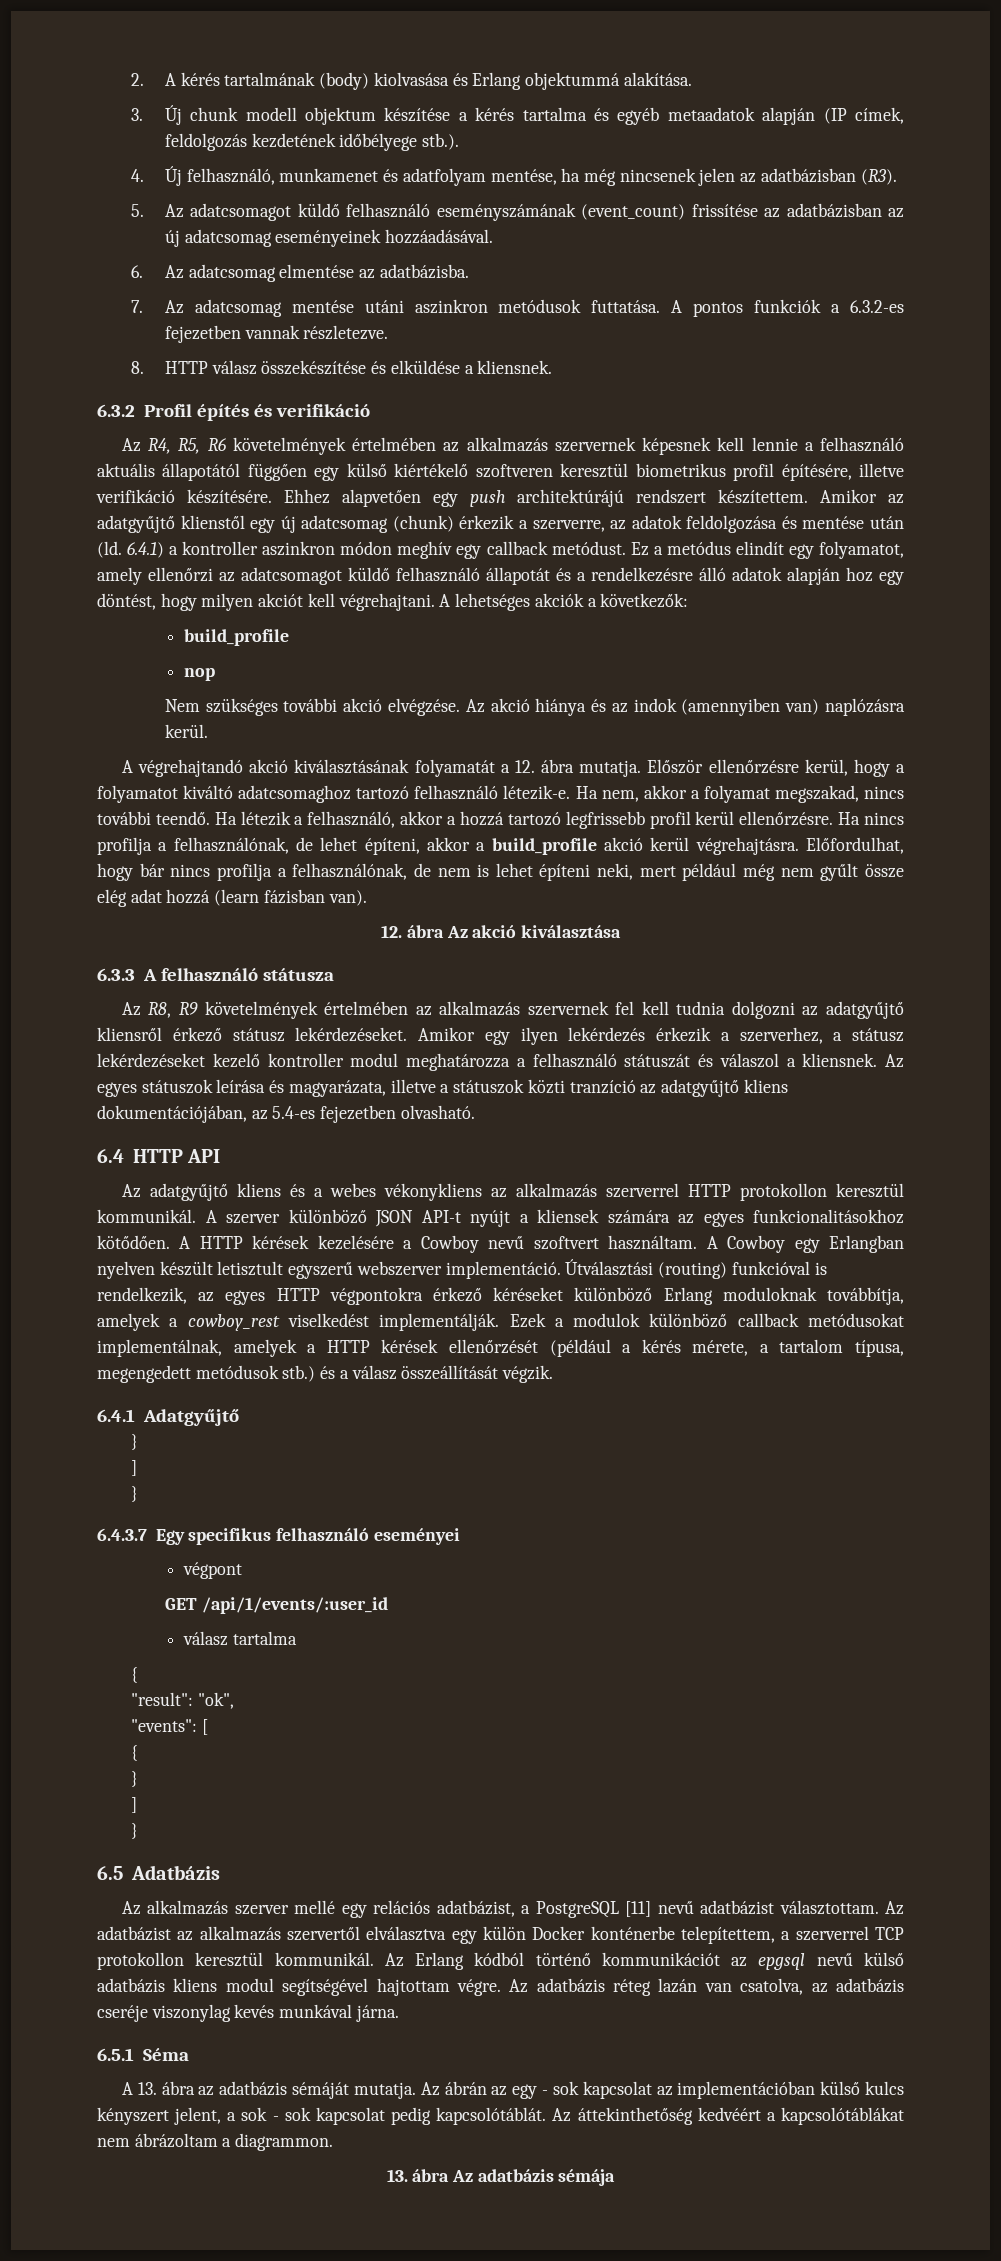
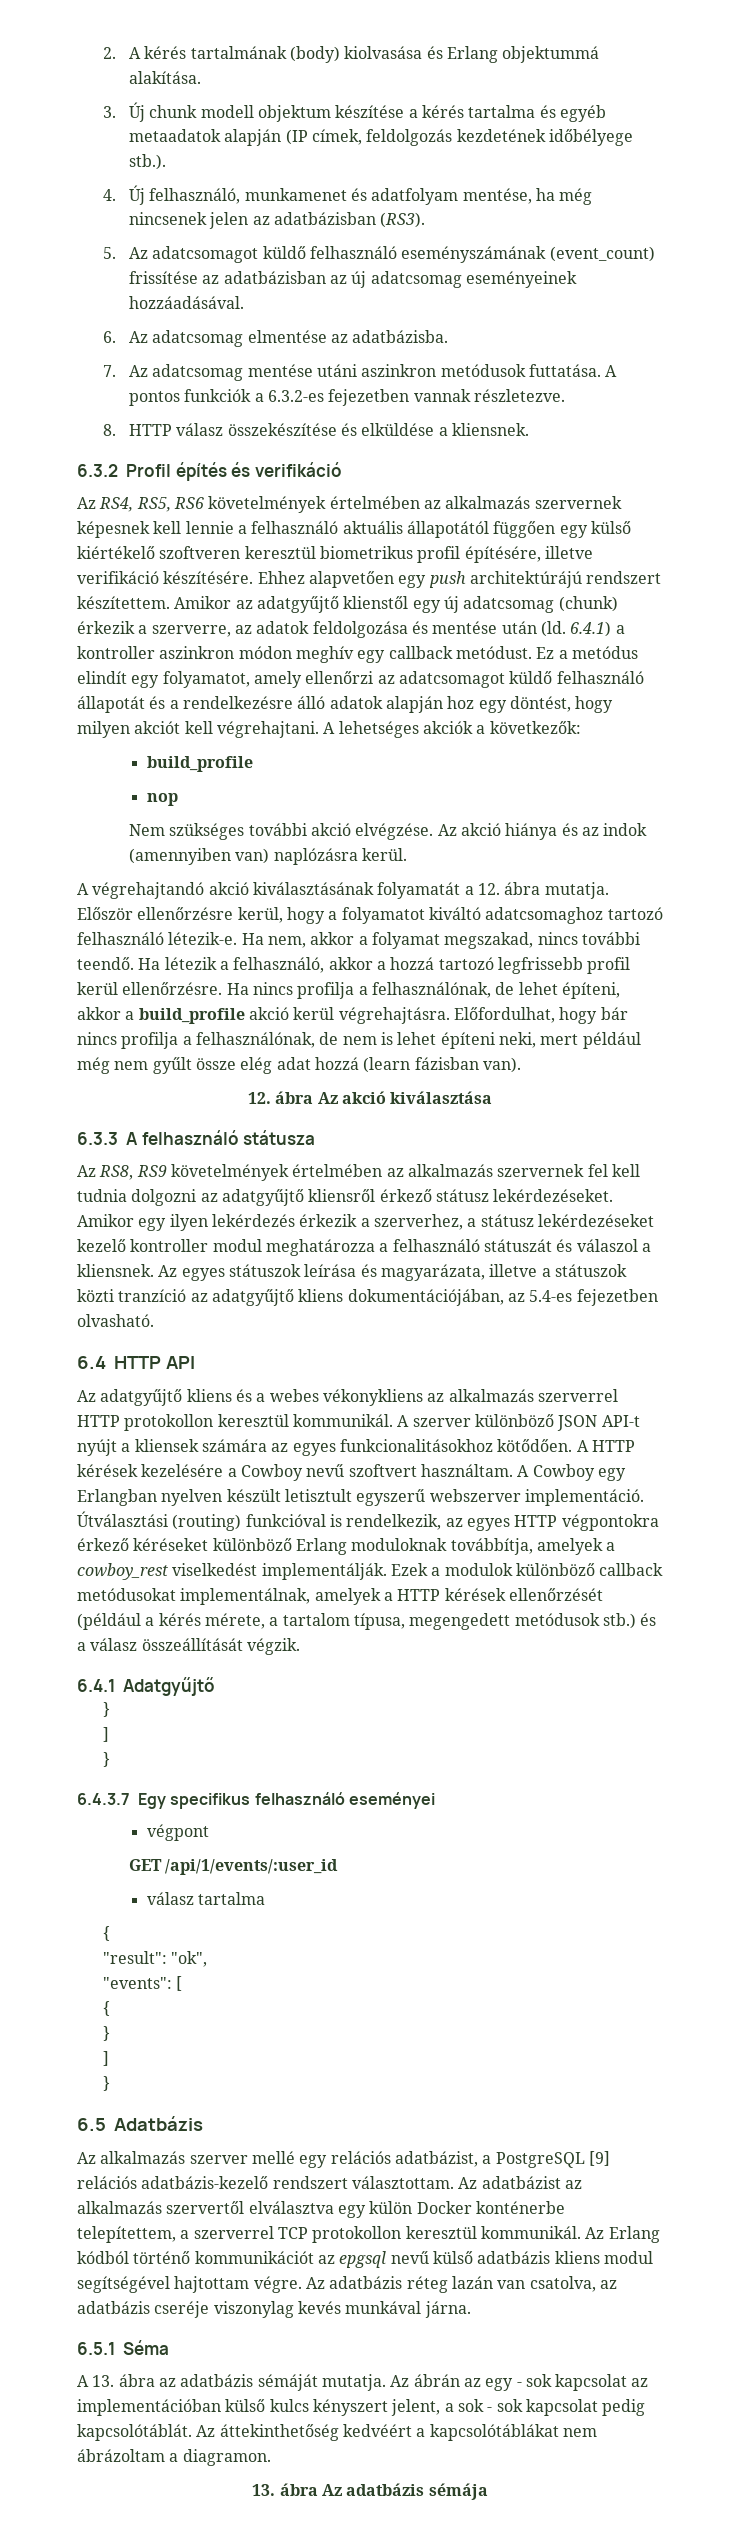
- 4. Új felhasználó, munkamenet és adatfolyam mentése, ha még nincsenek jelen az adatbázisban (R3).
+ 4. Új felhasználó, munkamenet és adatfolyam mentése, ha még nincsenek jelen az adatbázisban (RS3).
- Az R4, R5, R6 követelmények értelmében az alkalmazás szervernek képesnek kell lennie a felhasználó aktuális állapotától függően egy külső kiértékelő szoftveren keresztül biometrikus profil építésére, illetve verifikáció készítésére.
+ Az RS4, RS5, RS6 követelmények értelmében az alkalmazás szervernek képesnek kell lennie a felhasználó aktuális állapotától függően egy külső kiértékelő szoftveren keresztül biometrikus profil építésére, illetve verifikáció készítésére.
- Az R8, R9 követelmények értelmében az alkalmazás szervernek fel kell tudnia dolgozni az adatgyűjtő kliensről érkező státusz lekérdezéseket.
+ Az RS8, RS9 követelmények értelmében az alkalmazás szervernek fel kell tudnia dolgozni az adatgyűjtő kliensről érkező státusz lekérdezéseket.
- Az alkalmazás szerver mellé egy relációs adatbázist, a PostgreSQL [11] nevű adatbázist választottam.
+ Az alkalmazás szerver mellé egy relációs adatbázist, a PostgreSQL [9] relációs adatbázis-kezelő rendszert választottam.
- Az áttekinthetőség kedvéért a kapcsolótáblákat nem ábrázoltam a diagrammon.
+ Az áttekinthetőség kedvéért a kapcsolótáblákat nem ábrázoltam a diagramon.

